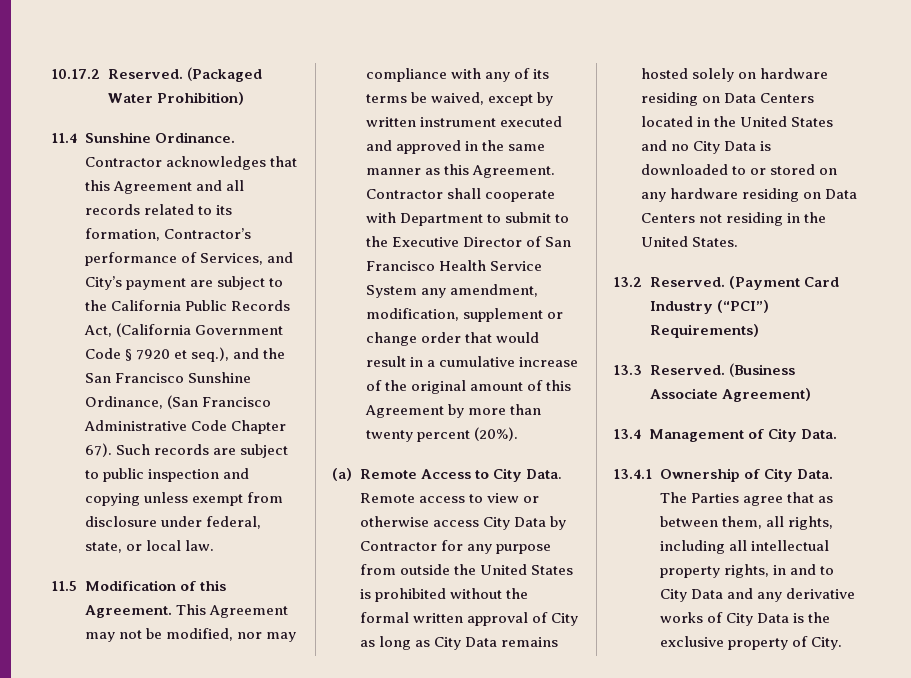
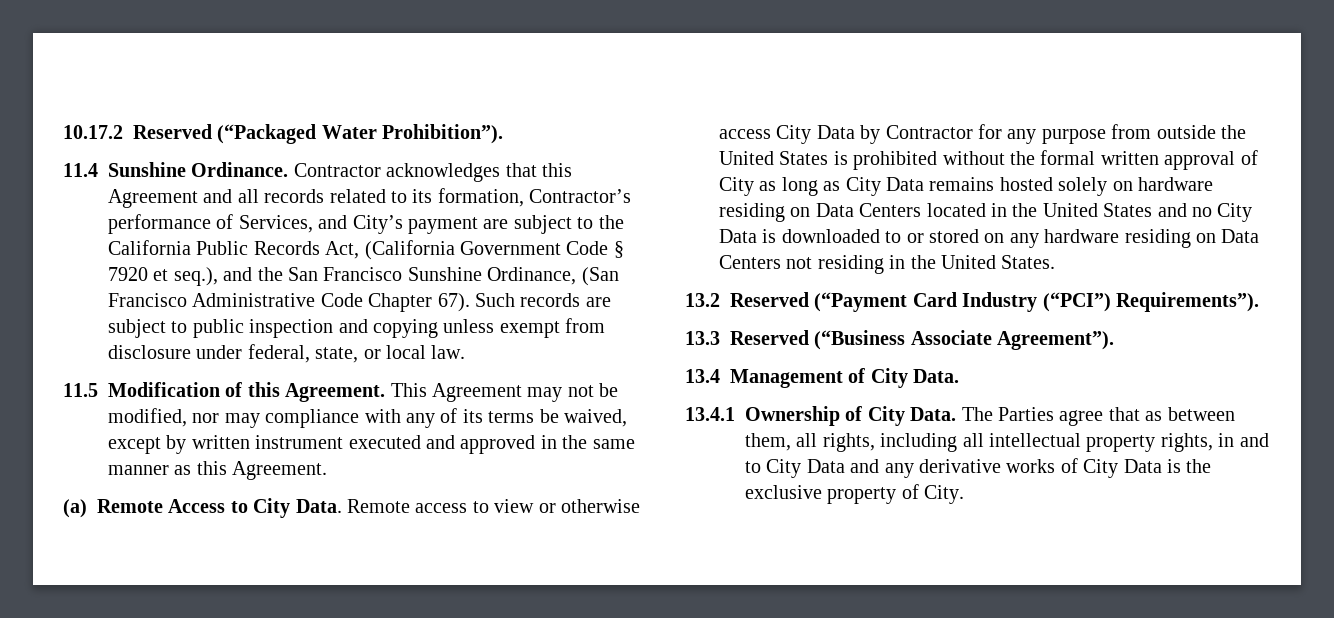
- 10.17.2 Reserved. (Packaged Water Prohibition)
+ 10.17.2 Reserved (“Packaged Water Prohibition”).
- Contractor shall cooperate with Department to submit to the Executive Director of San Francisco Health Service System any amendment, modification, supplement or change order that would result in a cumulative increase of the original amount of this Agreement by more than twenty percent (20%).
- 13.2 Reserved. (Payment Card Industry (“PCI”) Requirements)
+ 13.2 Reserved (“Payment Card Industry (“PCI”) Requirements”).
- 13.3 Reserved. (Business Associate Agreement)
+ 13.3 Reserved (“Business Associate Agreement”).

